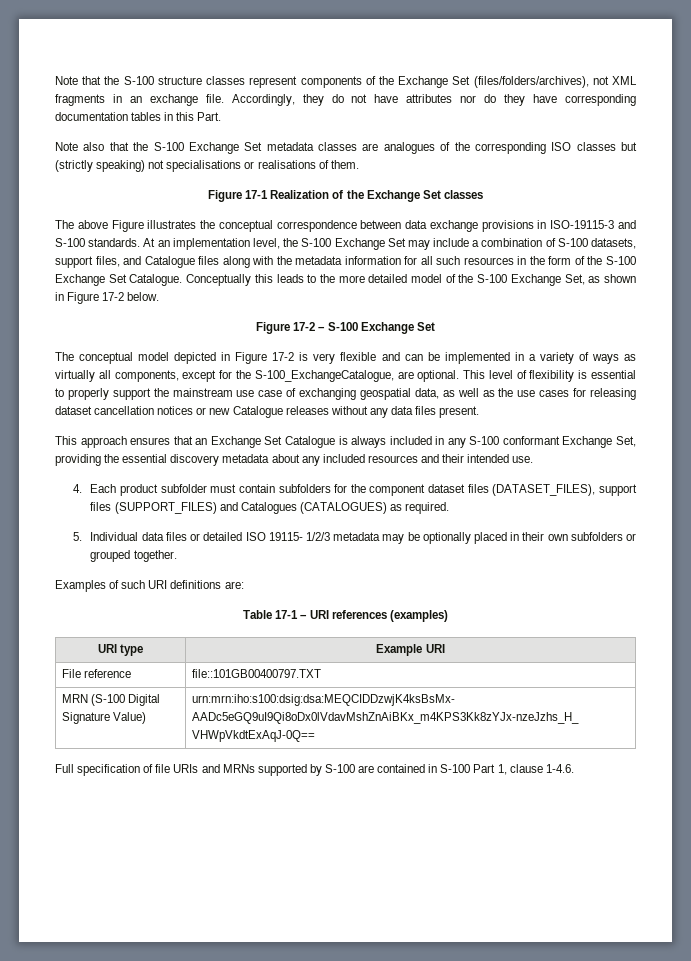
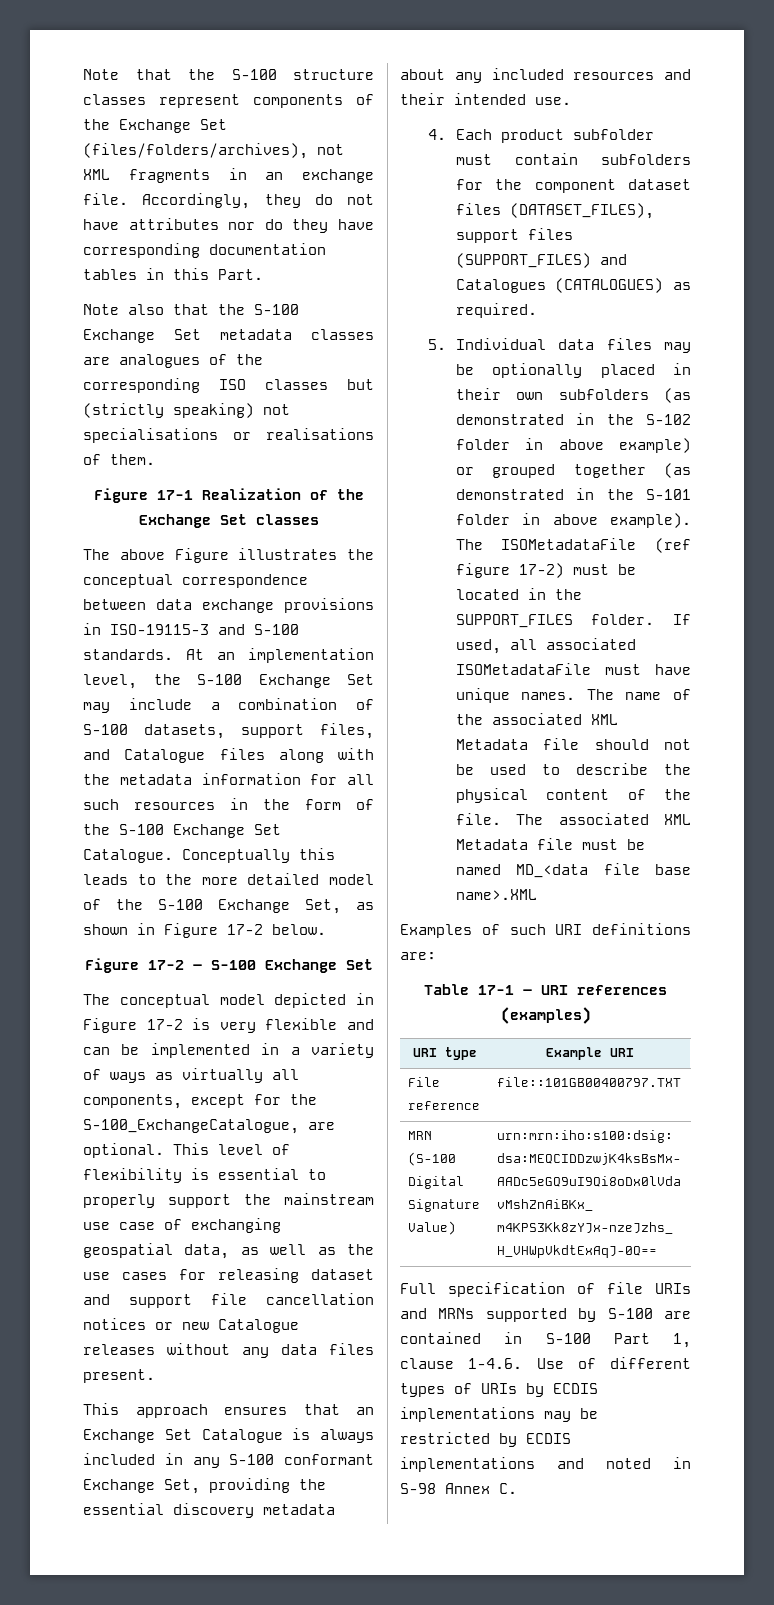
- This level of flexibility is essential to properly support the mainstream use case of exchanging geospatial data, as well as the use cases for releasing dataset cancellation notices or new Catalogue releases without any data files present.
+ This level of flexibility is essential to properly support the mainstream use case of exchanging geospatial data, as well as the use cases for releasing dataset and support file cancellation notices or new Catalogue releases without any data files present.
- 5. Individual data files or detailed ISO 19115- 1/2/3 metadata may be optionally placed in their own subfolders or grouped together.
+ 5. Individual data files may be optionally placed in their own subfolders (as demonstrated in the S-102 folder in above example) or grouped together (as demonstrated in the S-101 folder in above example). The ISOMetadataFile (ref figure 17-2) must be located in the SUPPORT_FILES folder. If used, all associated ISOMetadataFile must have unique names. The name of the associated XML Metadata file should not be used to describe the physical content of the file. The associated XML Metadata file must be named MD_<data file base name>.XML
- Full specification of file URIs and MRNs supported by S-100 are contained in S-100 Part 1, clause 1-4.6.
+ Full specification of file URIs and MRNs supported by S-100 are contained in S-100 Part 1, clause 1-4.6. Use of different types of URIs by ECDIS implementations may be restricted by ECDIS implementations and noted in S-98 Annex C.

